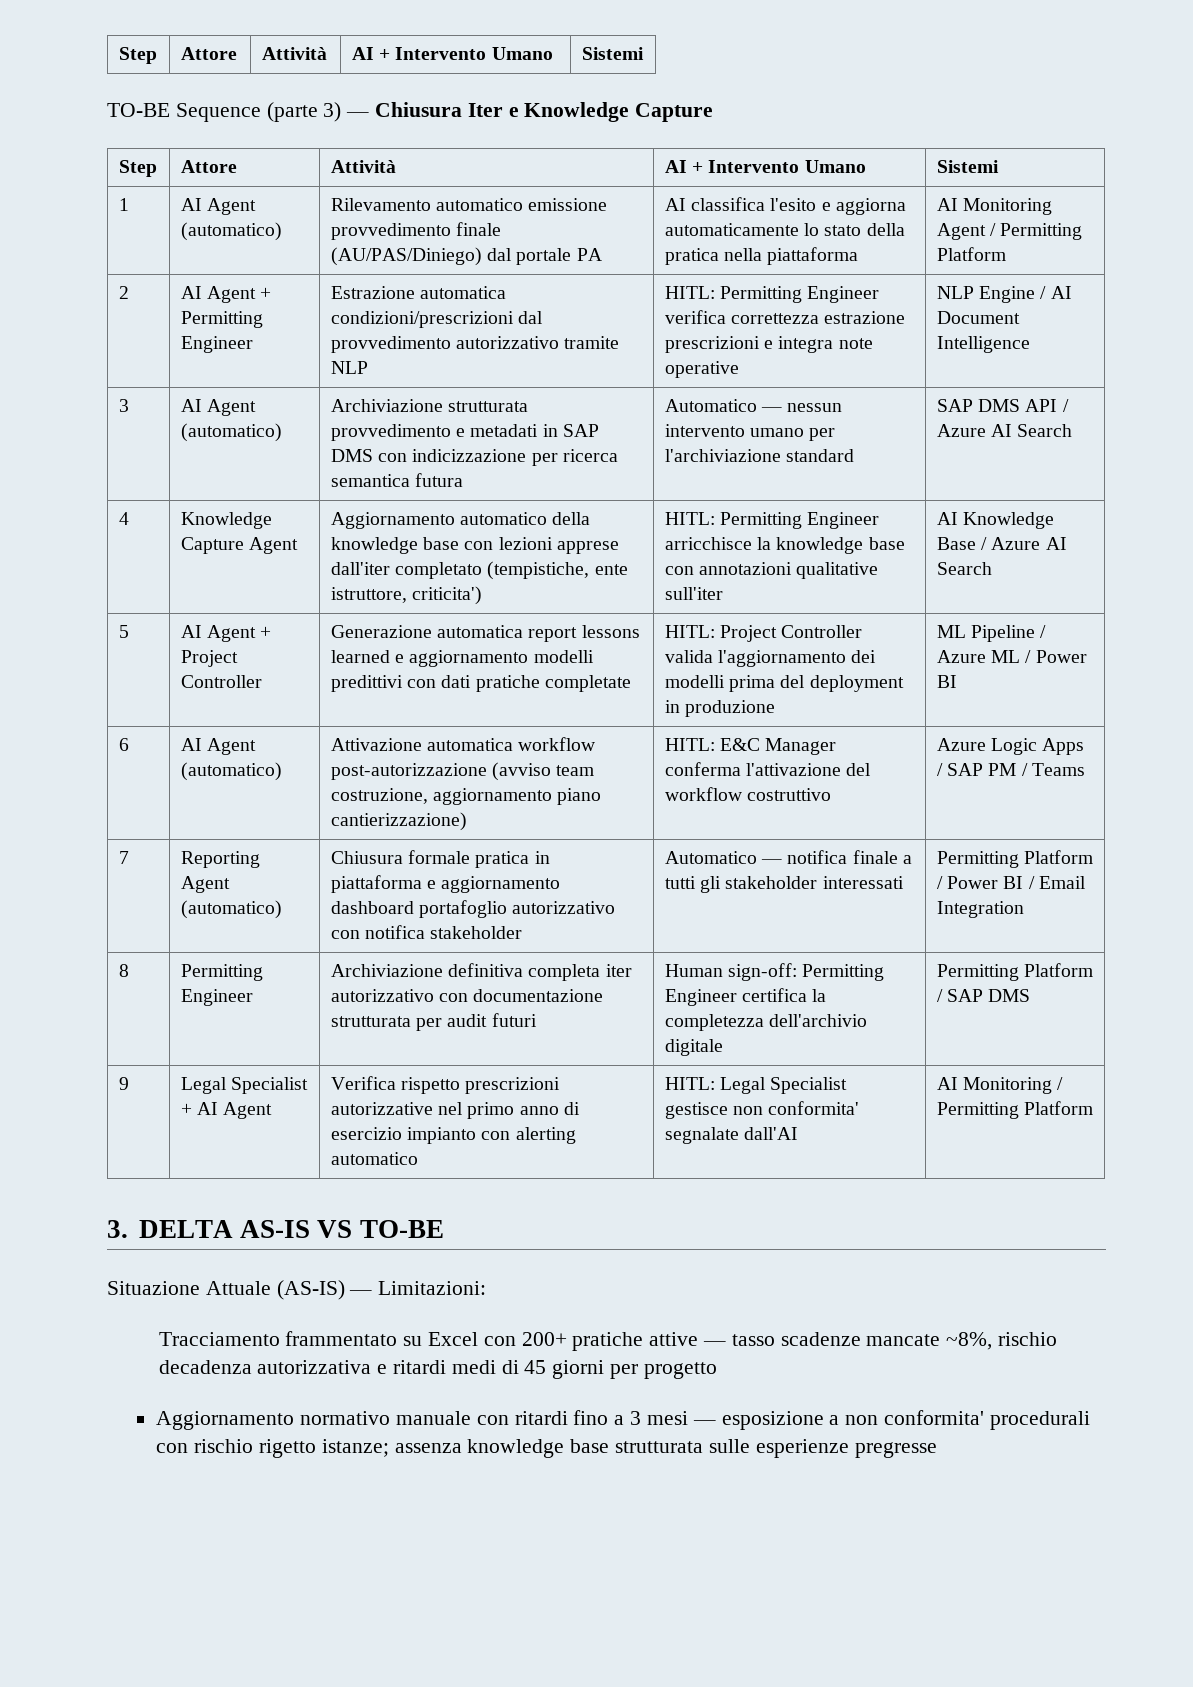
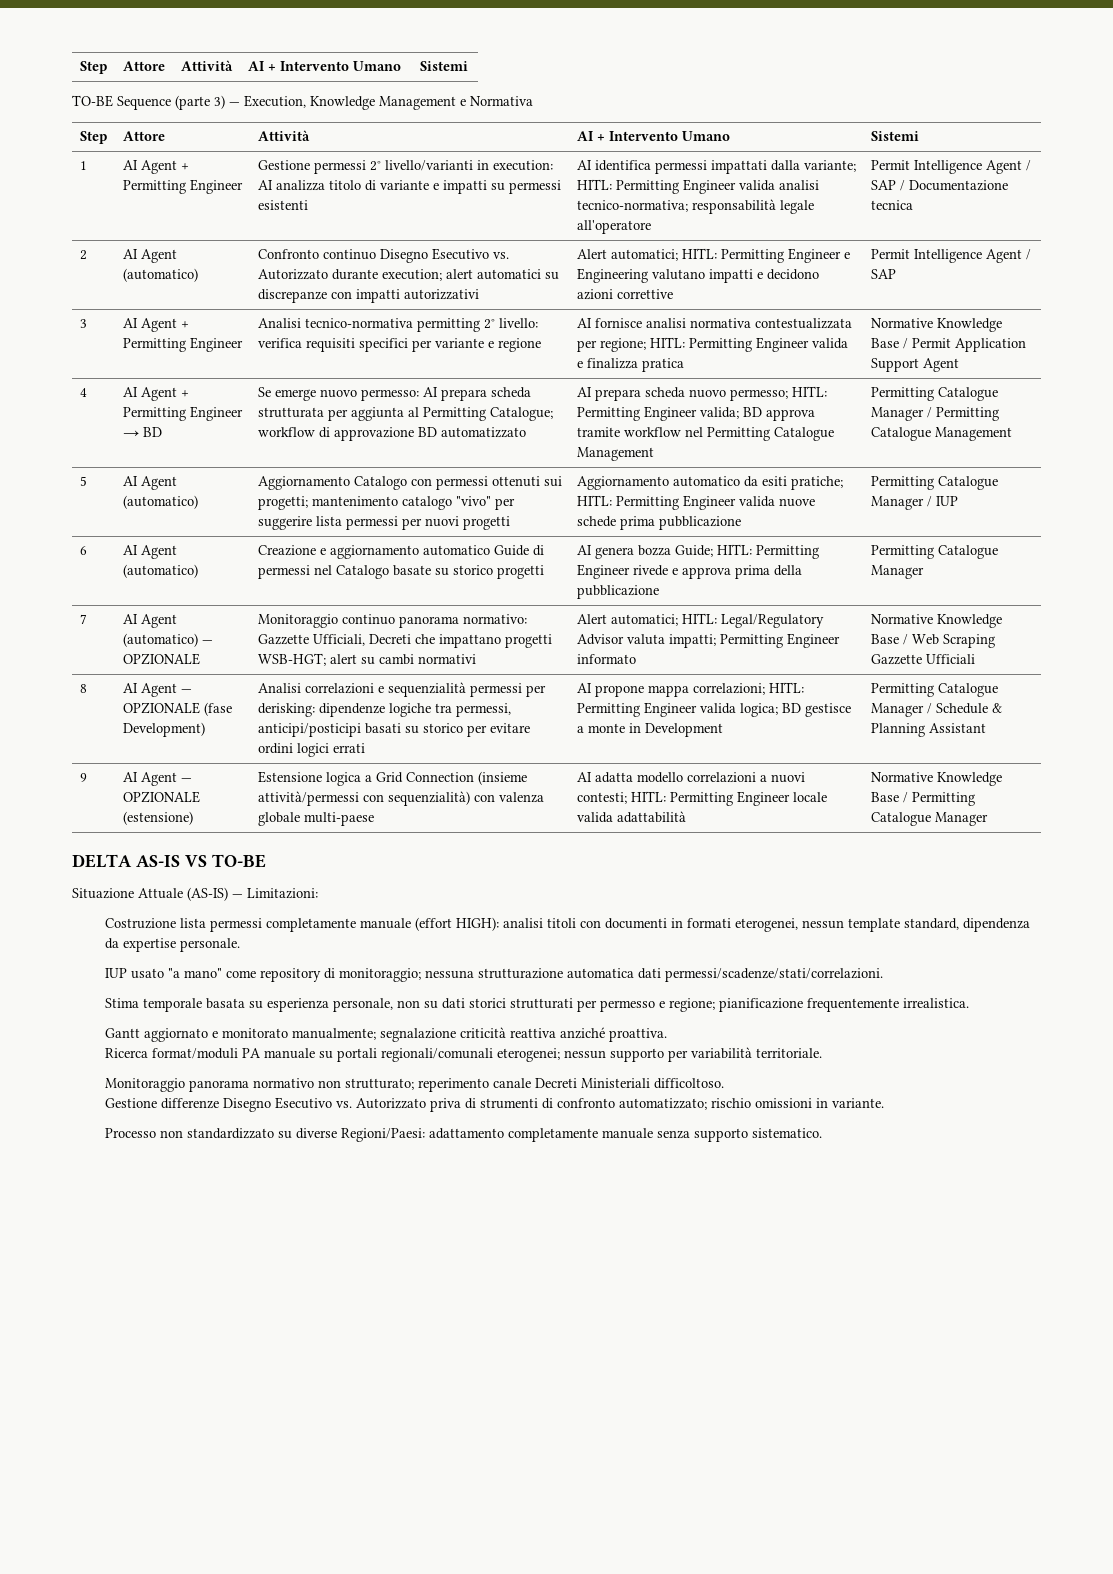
- TO-BE Sequence (parte 3) — Chiusura Iter e Knowledge Capture
+ TO-BE Sequence (parte 3) — Execution, Knowledge Management e Normativa
- AI Agent (automatico) | Rilevamento automatico emissione provvedimento finale (AU/PAS/Diniego) dal portale PA | AI classifica l'esito e aggiorna automaticamente lo stato della pratica nella piattaforma | AI Monitoring Agent / Permitting Platform
- 2 | AI Agent + Permitting Engineer | Estrazione automatica condizioni/prescrizioni dal provvedimento autorizzativo tramite NLP | HITL: Permitting Engineer verifica correttezza estrazione prescrizioni e integra note operative | NLP Engine / AI Document Intelligence
- 3 | AI Agent (automatico) | Archiviazione strutturata provvedimento e metadati in SAP DMS con indicizzazione per ricerca semantica futura | Automatico — nessun intervento umano per l'archiviazione standard | SAP DMS API / Azure AI Search
- 4 | Knowledge Capture Agent | Aggiornamento automatico della knowledge base con lezioni apprese dall'iter completato (tempistiche, ente istruttore, criticita') | HITL: Permitting Engineer arricchisce la knowledge base con annotazioni qualitative sull'iter | AI Knowledge Base / Azure AI Search
- 5 | AI Agent + Project Controller | Generazione automatica report lessons learned e aggiornamento modelli predittivi con dati pratiche completate | HITL: Project Controller valida l'aggiornamento dei modelli prima del deployment in produzione | ML Pipeline / Azure ML / Power BI
- 6 | AI Agent (automatico) | Attivazione automatica workflow post-autorizzazione (avviso team costruzione, aggiornamento piano cantierizzazione) | HITL: E&C Manager conferma l'attivazione del workflow costruttivo | Azure Logic Apps / SAP PM / Teams
+ AI Agent + Permitting Engineer | Gestione permessi 2° livello/varianti in execution: AI analizza titolo di variante e impatti su permessi esistenti | AI identifica permessi impattati dalla variante; HITL: Permitting Engineer valida analisi tecnico-normativa; responsabilità legale all'operatore | Permit Intelligence Agent / SAP / Documentazione tecnica
+ 2 | AI Agent (automatico) | Confronto continuo Disegno Esecutivo vs. Autorizzato durante execution; alert automatici su discrepanze con impatti autorizzativi | Alert automatici; HITL: Permitting Engineer e Engineering valutano impatti e decidono azioni correttive | Permit Intelligence Agent / SAP
+ 3 | AI Agent + Permitting Engineer | Analisi tecnico-normativa permitting 2° livello: verifica requisiti specifici per variante e regione | AI fornisce analisi normativa contestualizzata per regione; HITL: Permitting Engineer valida e finalizza pratica | Normative Knowledge Base / Permit Application Support Agent
+ 4 | AI Agent + Permitting Engineer → BD | Se emerge nuovo permesso: AI prepara scheda strutturata per aggiunta al Permitting Catalogue; workflow di approvazione BD automatizzato | AI prepara scheda nuovo permesso; HITL: Permitting Engineer valida; BD approva tramite workflow nel Permitting Catalogue Management | Permitting Catalogue Manager / Permitting Catalogue Management
+ 5 | AI Agent (automatico) | Aggiornamento Catalogo con permessi ottenuti sui progetti; mantenimento catalogo "vivo" per suggerire lista permessi per nuovi progetti | Aggiornamento automatico da esiti pratiche; HITL: Permitting Engineer valida nuove schede prima pubblicazione | Permitting Catalogue Manager / IUP
+ 6 | AI Agent (automatico) | Creazione e aggiornamento automatico Guide di permessi nel Catalogo basate su storico progetti | AI genera bozza Guide; HITL: Permitting Engineer rivede e approva prima della pubblicazione | Permitting Catalogue Manager
- 7 | Reporting Agent (automatico) | Chiusura formale pratica in piattaforma e aggiornamento dashboard portafoglio autorizzativo con notifica stakeholder | Automatico — notifica finale a tutti gli stakeholder interessati | Permitting Platform / Power BI / Email Integration
- 8 | Permitting Engineer | Archiviazione definitiva completa iter autorizzativo con documentazione strutturata per audit futuri | Human sign-off: Permitting Engineer certifica la completezza dell'archivio digitale | Permitting Platform / SAP DMS
- 9 | Legal Specialist + AI Agent | Verifica rispetto prescrizioni autorizzative nel primo anno di esercizio impianto con alerting automatico | HITL: Legal Specialist gestisce non conformita' segnalate dall'AI | AI Monitoring / Permitting Platform
- 3. DELTA AS-IS VS TO-BE
+ 7 | AI Agent (automatico) — OPZIONALE | Monitoraggio continuo panorama normativo: Gazzette Ufficiali, Decreti che impattano progetti WSB-HGT; alert su cambi normativi | Alert automatici; HITL: Legal/Regulatory Advisor valuta impatti; Permitting Engineer informato | Normative Knowledge Base / Web Scraping Gazzette Ufficiali
+ 8 | AI Agent — OPZIONALE (fase Development) | Analisi correlazioni e sequenzialità permessi per derisking: dipendenze logiche tra permessi, anticipi/posticipi basati su storico per evitare ordini logici errati | AI propone mappa correlazioni; HITL: Permitting Engineer valida logica; BD gestisce a monte in Development | Permitting Catalogue Manager / Schedule & Planning Assistant
+ 9 | AI Agent — OPZIONALE (estensione) | Estensione logica a Grid Connection (insieme attività/permessi con sequenzialità) con valenza globale multi-paese | AI adatta modello correlazioni a nuovi contesti; HITL: Permitting Engineer locale valida adattabilità | Normative Knowledge Base / Permitting Catalogue Manager
+ DELTA AS-IS VS TO-BE
- Tracciamento frammentato su Excel con 200+ pratiche attive — tasso scadenze mancate ~8%, rischio decadenza autorizzativa e ritardi medi di 45 giorni per progetto
- Aggiornamento normativo manuale con ritardi fino a 3 mesi — esposizione a non conformita' procedurali con rischio rigetto istanze; assenza knowledge base strutturata sulle esperienze pregresse
+ Costruzione lista permessi completamente manuale (effort HIGH): analisi titoli con documenti in formati eterogenei, nessun template standard, dipendenza da expertise personale.
+ IUP usato "a mano" come repository di monitoraggio; nessuna strutturazione automatica dati permessi/scadenze/stati/correlazioni.
+ Stima temporale basata su esperienza personale, non su dati storici strutturati per permesso e regione; pianificazione frequentemente irrealistica.
+ Gantt aggiornato e monitorato manualmente; segnalazione criticità reattiva anziché proattiva.
+ Ricerca format/moduli PA manuale su portali regionali/comunali eterogenei; nessun supporto per variabilità territoriale.
+ Monitoraggio panorama normativo non strutturato; reperimento canale Decreti Ministeriali difficoltoso.
+ Gestione differenze Disegno Esecutivo vs. Autorizzato priva di strumenti di confronto automatizzato; rischio omissioni in variante.
+ Processo non standardizzato su diverse Regioni/Paesi: adattamento completamente manuale senza supporto sistematico.

